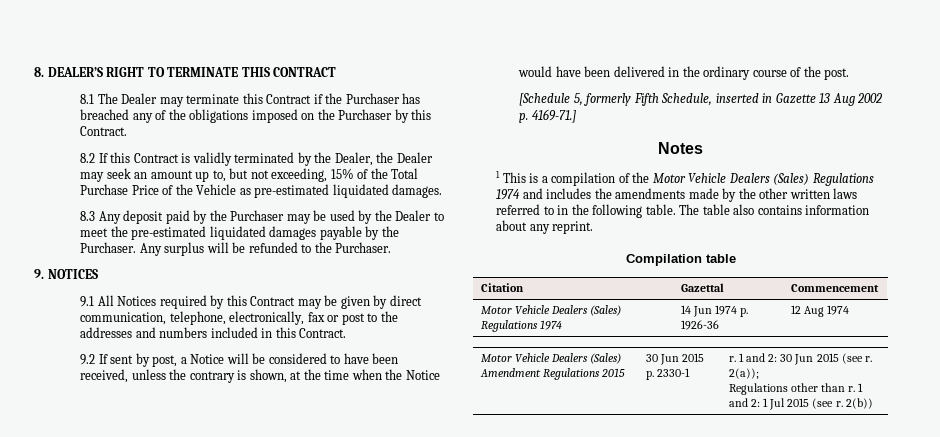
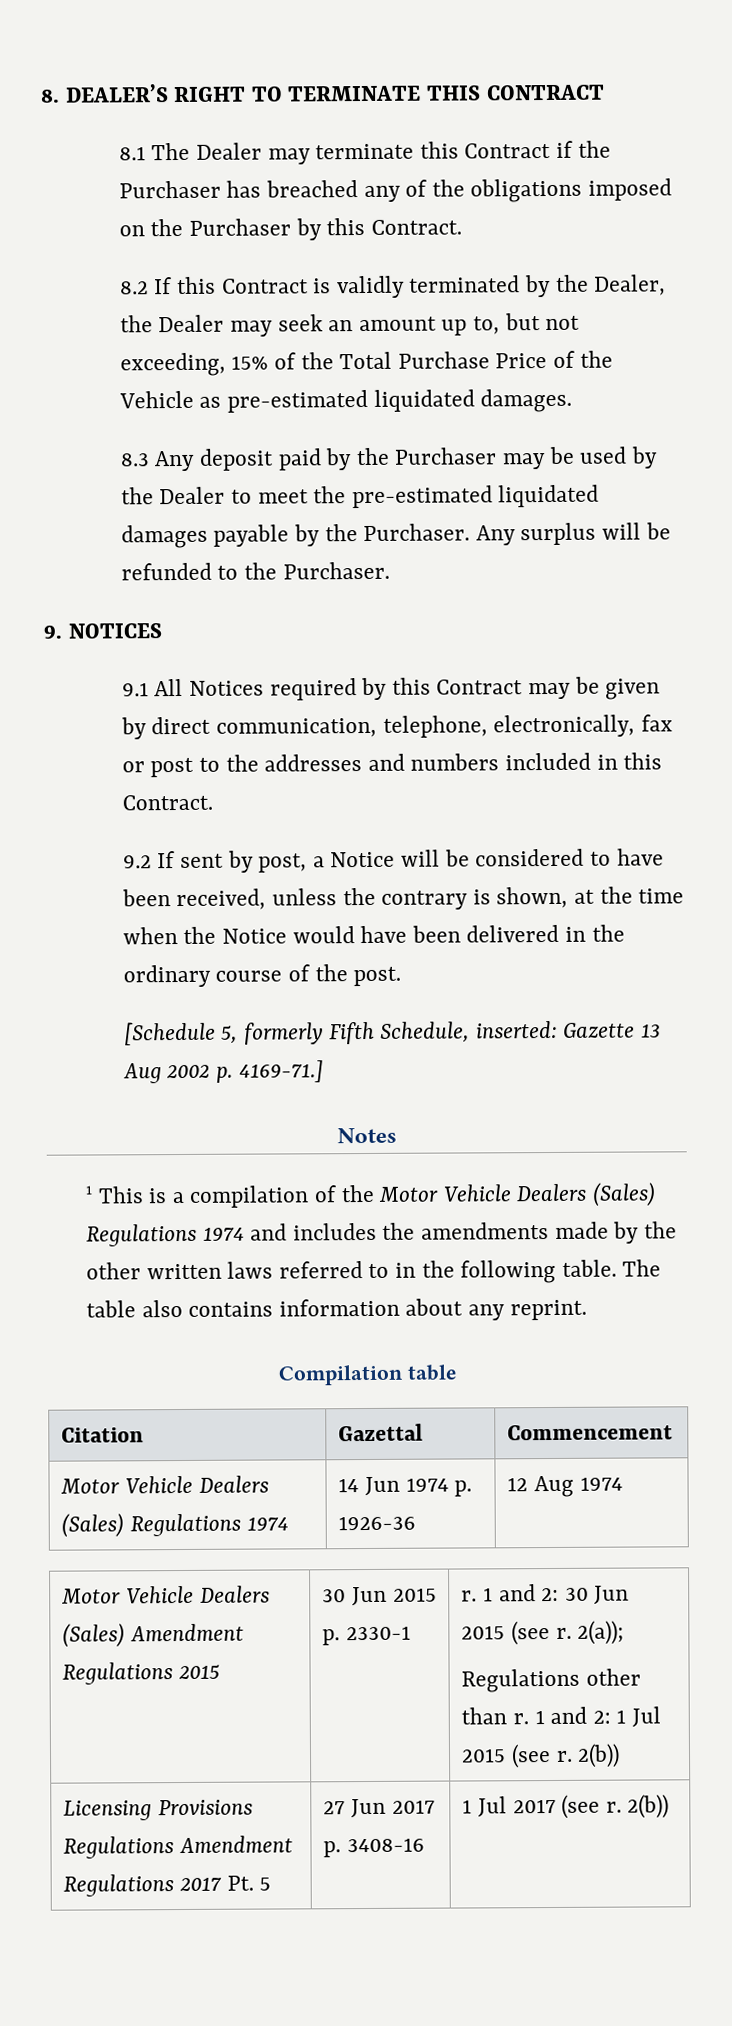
- [Schedule 5, formerly Fifth Schedule, inserted in Gazette 13 Aug 2002 p. 4169-71.]
+ [Schedule 5, formerly Fifth Schedule, inserted: Gazette 13 Aug 2002 p. 4169-71.]
+ Licensing Provisions Regulations Amendment Regulations 2017 Pt. 5 | 27 Jun 2017 p. 3408-16 | 1 Jul 2017 (see r. 2(b))

